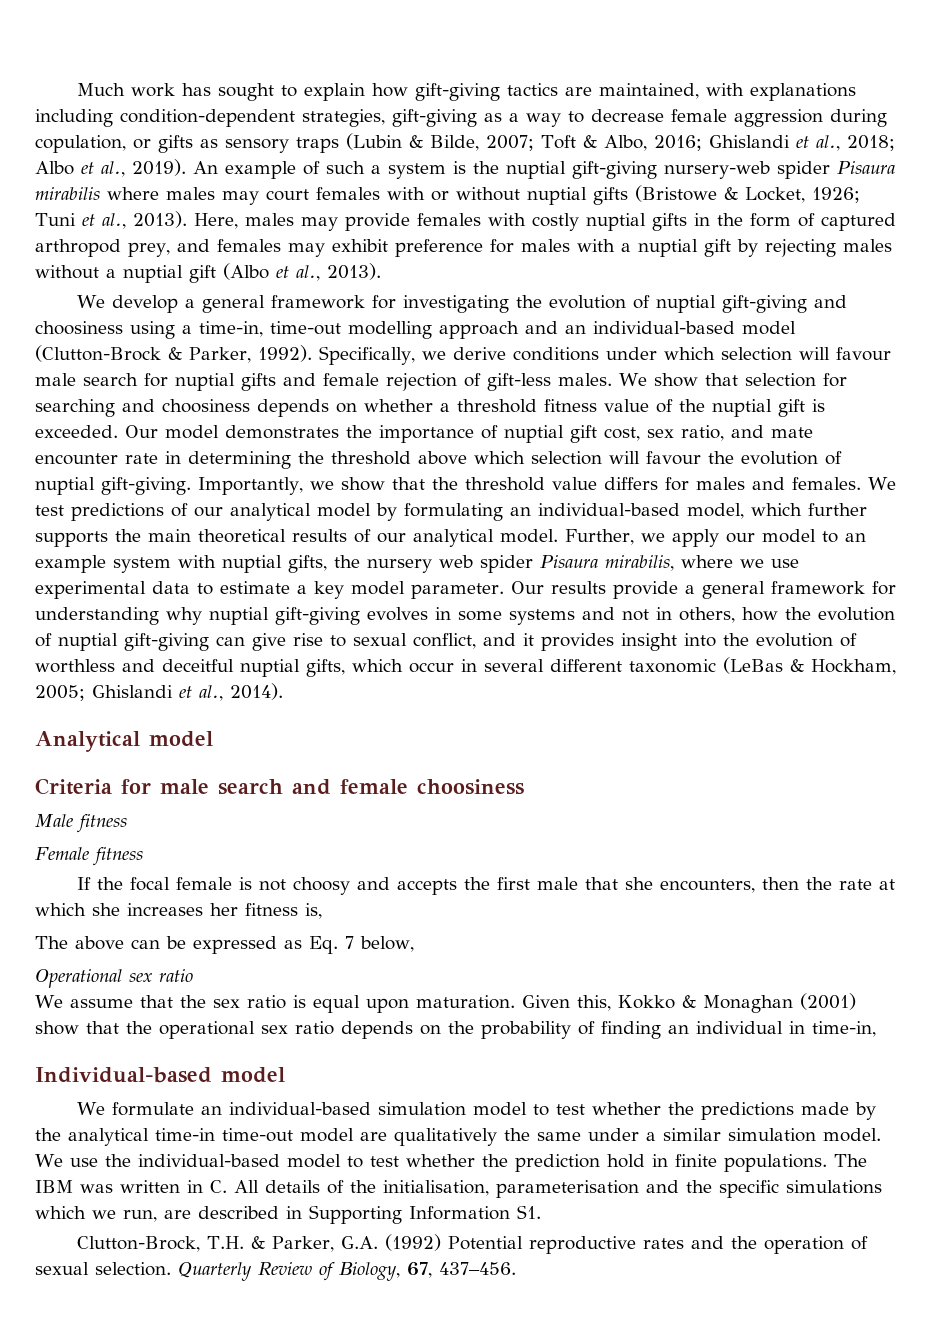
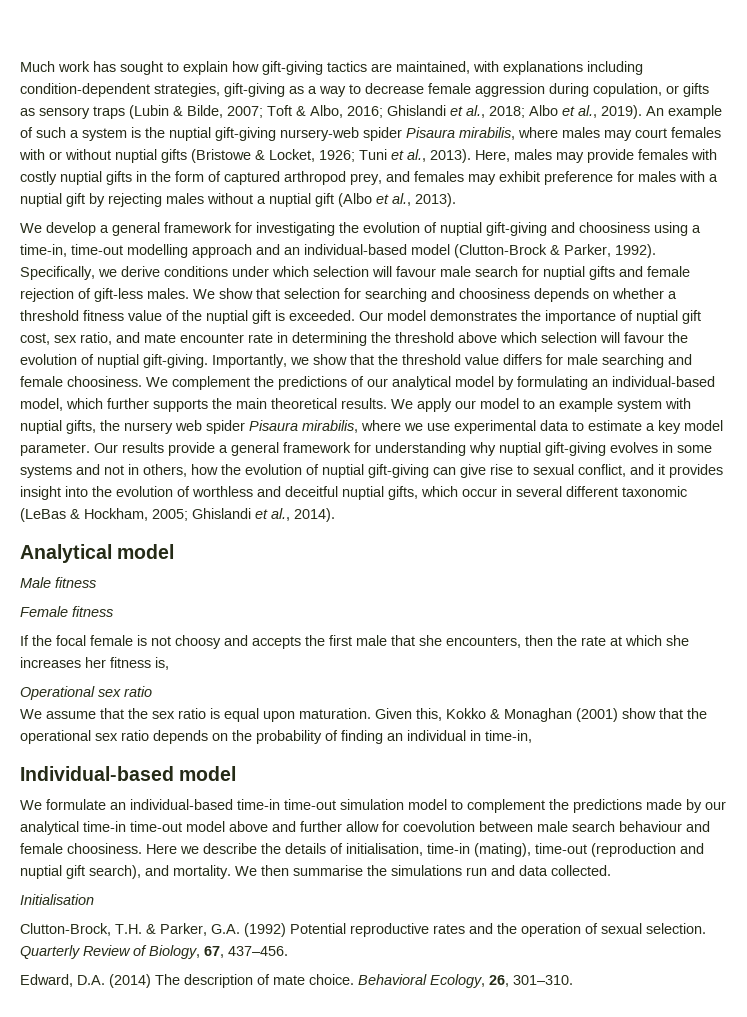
- An example of such a system is the nuptial gift-giving nursery-web spider Pisaura mirabilis where males may court females with or without nuptial gifts (Bristowe & Locket, 1926; Tuni et al., 2013).
+ An example of such a system is the nuptial gift-giving nursery-web spider Pisaura mirabilis, where males may court females with or without nuptial gifts (Bristowe & Locket, 1926; Tuni et al., 2013).
- Importantly, we show that the threshold value differs for males and females. We test predictions of our analytical model by formulating an individual-based model, which further supports the main theoretical results of our analytical model. Further, we apply our model to an example system with nuptial gifts, the nursery web spider Pisaura mirabilis, where we use experimental data to estimate a key model parameter.
+ Importantly, we show that the threshold value differs for male searching and female choosiness. We complement the predictions of our analytical model by formulating an individual-based model, which further supports the main theoretical results. We apply our model to an example system with nuptial gifts, the nursery web spider Pisaura mirabilis, where we use experimental data to estimate a key model parameter.
- Criteria for male search and female choosiness
- The above can be expressed as Eq. 7 below,
- We formulate an individual-based simulation model to test whether the predictions made by the analytical time-in time-out model are qualitatively the same under a similar simulation model. We use the individual-based model to test whether the prediction hold in finite populations. The IBM was written in C. All details of the initialisation, parameterisation and the specific simulations which we run, are described in Supporting Information S1.
+ We formulate an individual-based time-in time-out simulation model to complement the predictions made by our analytical time-in time-out model above and further allow for coevolution between male search behaviour and female choosiness. Here we describe the details of initialisation, time-in (mating), time-out (reproduction and nuptial gift search), and mortality. We then summarise the simulations run and data collected.
+ Initialisation
+ Edward, D.A. (2014) The description of mate choice. Behavioral Ecology, 26, 301–310.

